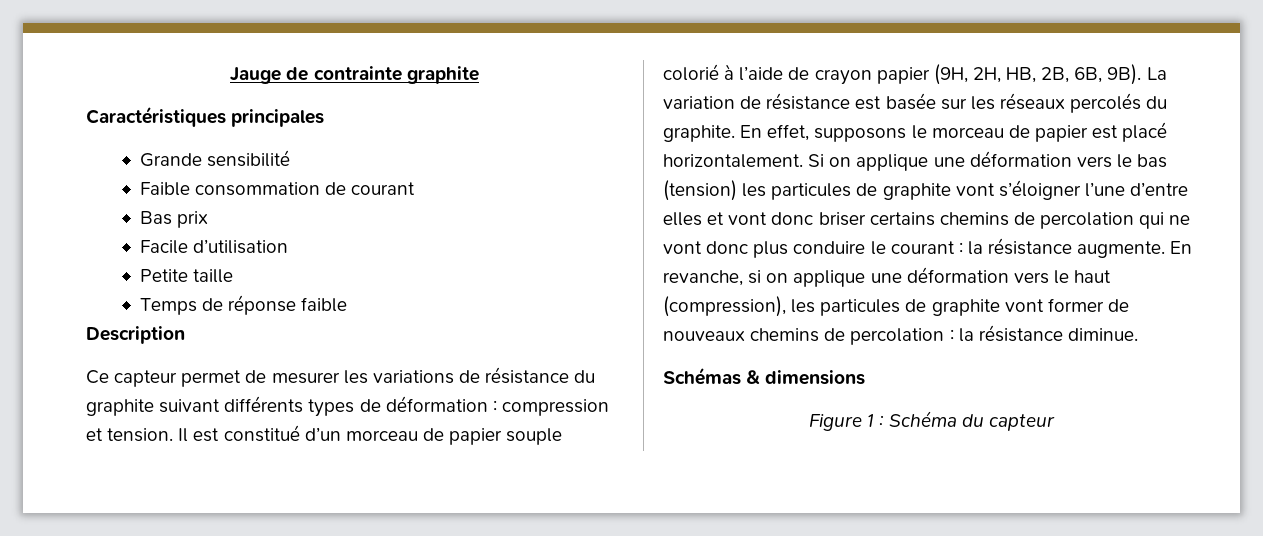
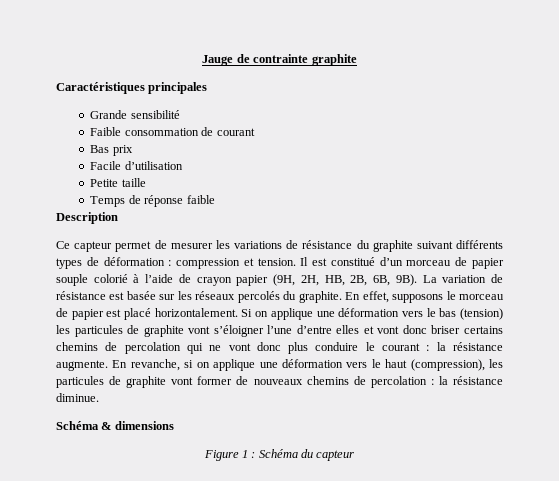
- Schémas & dimensions
+ Schéma & dimensions

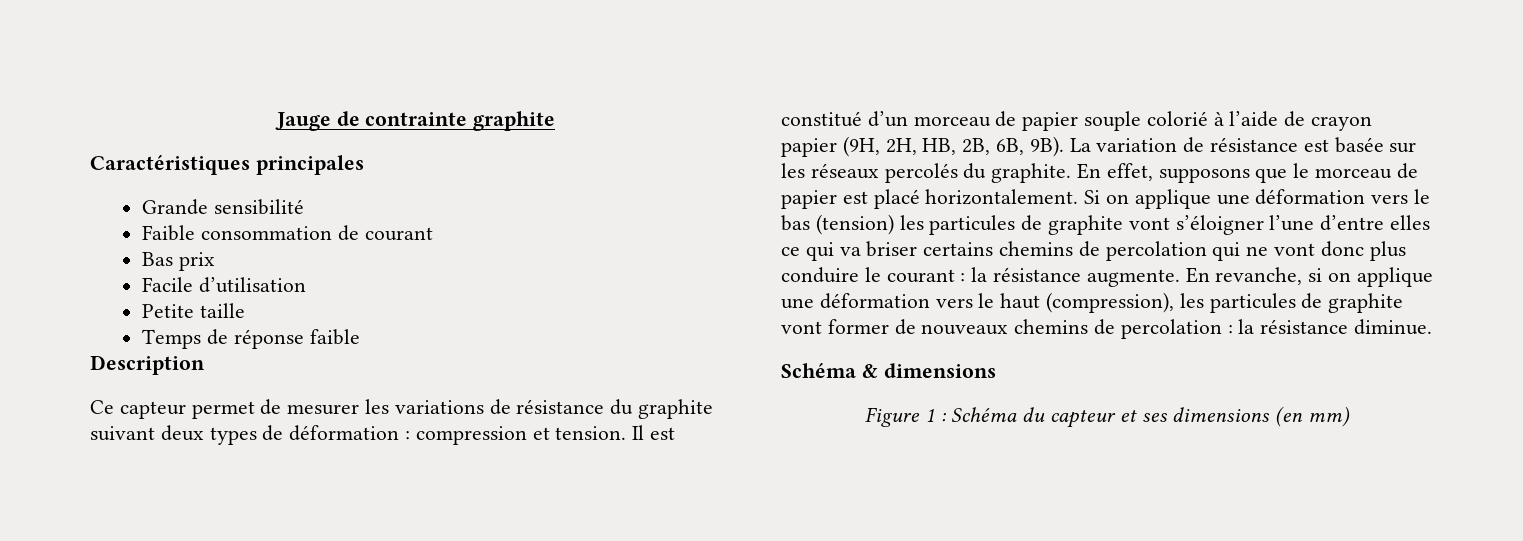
- Ce capteur permet de mesurer les variations de résistance du graphite suivant différents types de déformation : compression et tension.
+ Ce capteur permet de mesurer les variations de résistance du graphite suivant deux types de déformation : compression et tension.
- En effet, supposons le morceau de papier est placé horizontalement.
+ En effet, supposons que le morceau de papier est placé horizontalement.
- Si on applique une déformation vers le bas (tension) les particules de graphite vont s’éloigner l’une d’entre elles et vont donc briser certains chemins de percolation qui ne vont donc plus conduire le courant : la résistance augmente.
+ Si on applique une déformation vers le bas (tension) les particules de graphite vont s’éloigner l’une d’entre elles ce qui va briser certains chemins de percolation qui ne vont donc plus conduire le courant : la résistance augmente.
- Figure 1 : Schéma du capteur
+ Figure 1 : Schéma du capteur et ses dimensions (en mm)

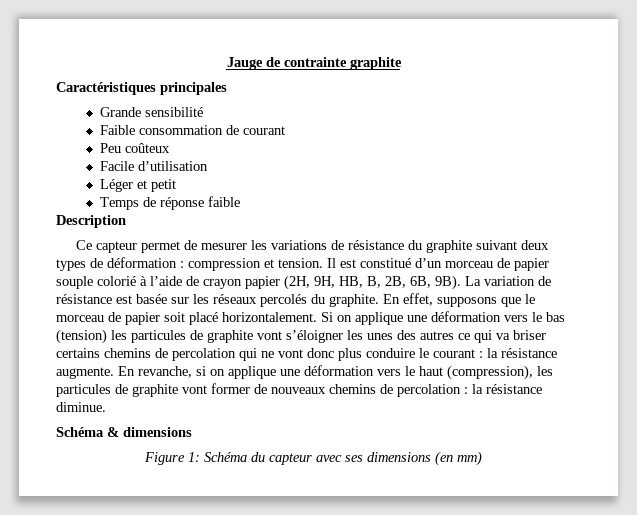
- Bas prix
+ Peu coûteux
- Petite taille
+ Léger et petit
- Il est constitué d’un morceau de papier souple colorié à l’aide de crayon papier (9H, 2H, HB, 2B, 6B, 9B).
+ Il est constitué d’un morceau de papier souple colorié à l’aide de crayon papier (2H, 9H, HB, B, 2B, 6B, 9B).
- En effet, supposons que le morceau de papier est placé horizontalement.
+ En effet, supposons que le morceau de papier soit placé horizontalement.
- Si on applique une déformation vers le bas (tension) les particules de graphite vont s’éloigner l’une d’entre elles ce qui va briser certains chemins de percolation qui ne vont donc plus conduire le courant : la résistance augmente.
+ Si on applique une déformation vers le bas (tension) les particules de graphite vont s’éloigner les unes des autres ce qui va briser certains chemins de percolation qui ne vont donc plus conduire le courant : la résistance augmente.
- Figure 1 : Schéma du capteur et ses dimensions (en mm)
+ Figure 1: Schéma du capteur avec ses dimensions (en mm)

